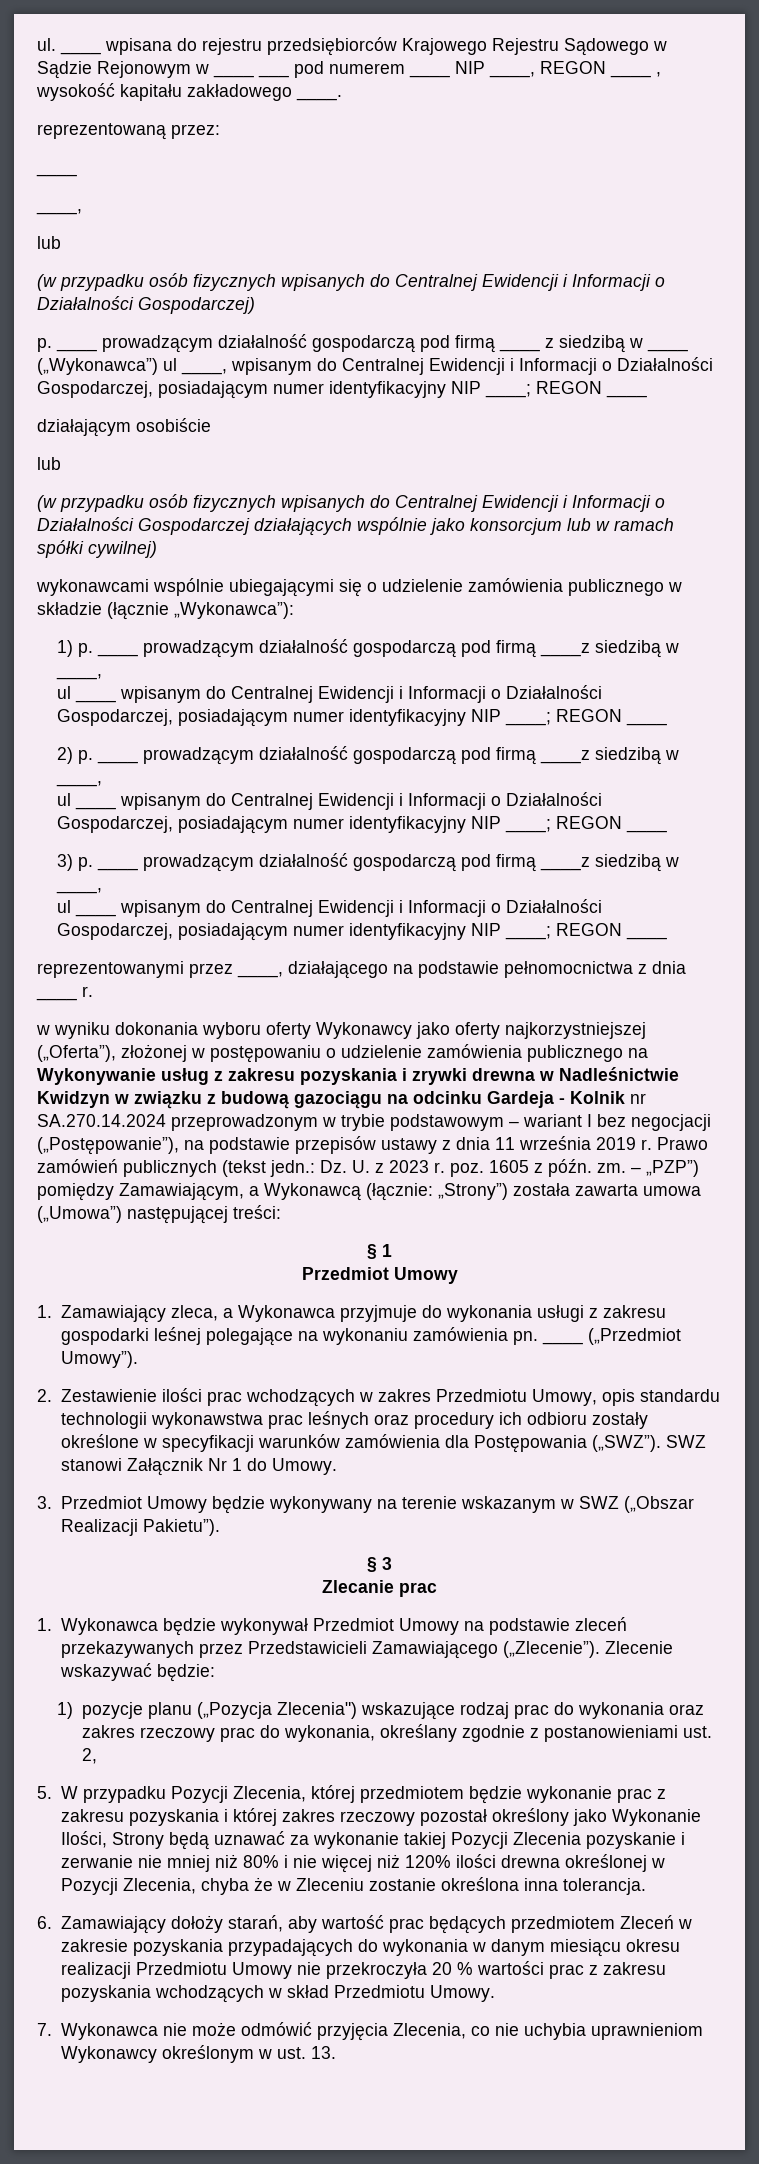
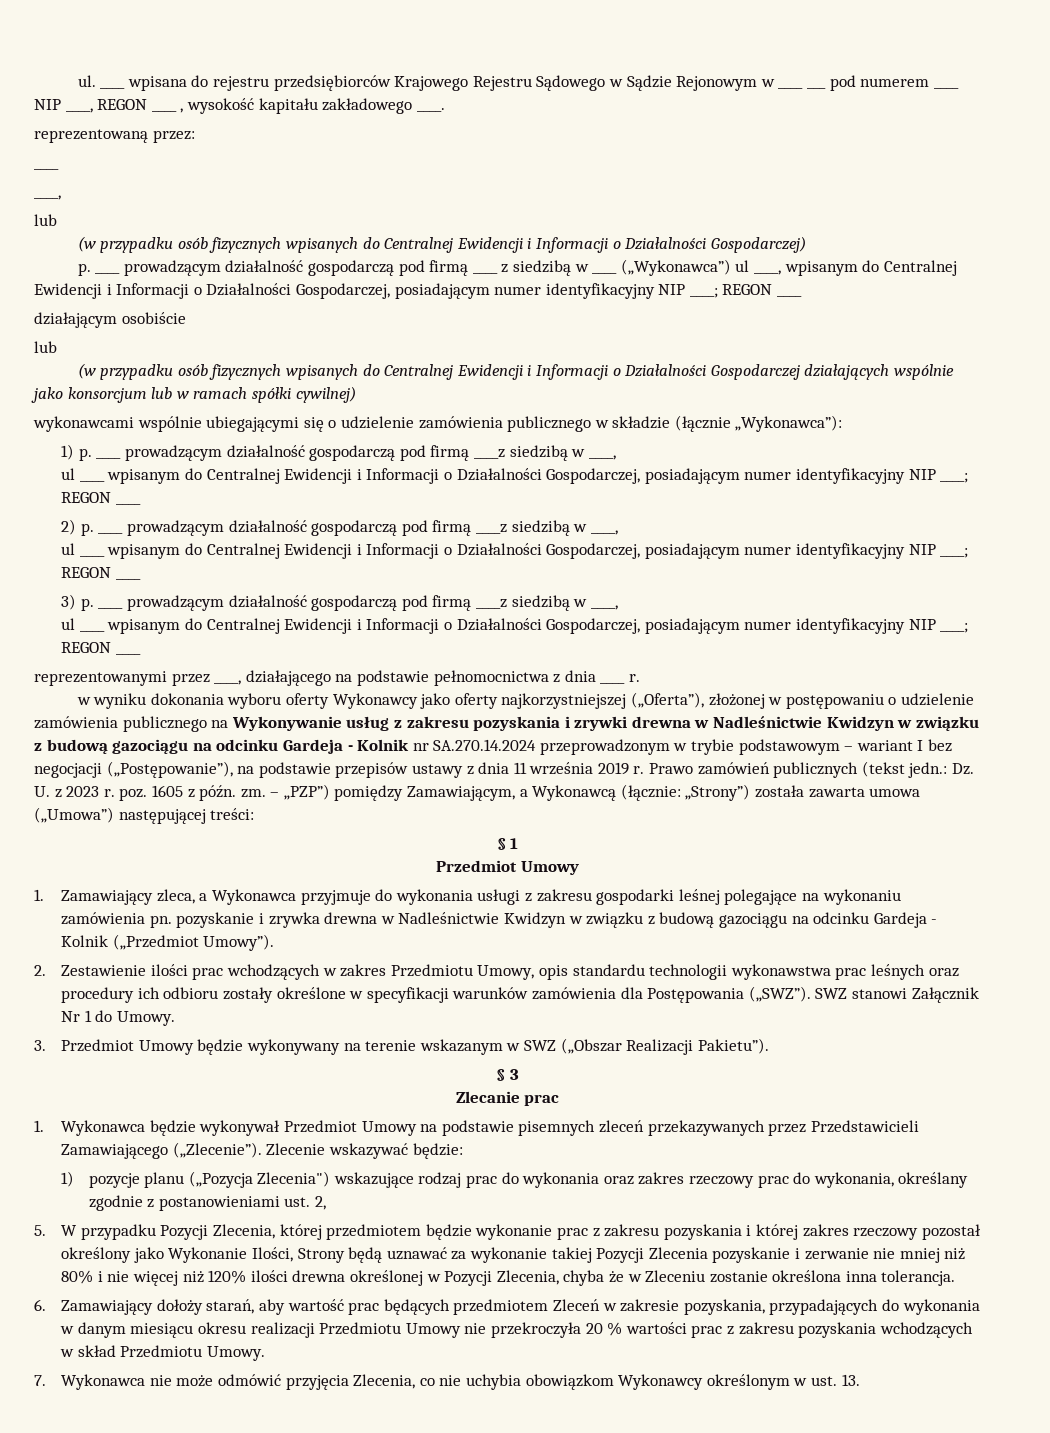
- 1. Zamawiający zleca, a Wykonawca przyjmuje do wykonania usługi z zakresu gospodarki leśnej polegające na wykonaniu zamówienia pn. ____ („Przedmiot Umowy”).
+ 1. Zamawiający zleca, a Wykonawca przyjmuje do wykonania usługi z zakresu gospodarki leśnej polegające na wykonaniu zamówienia pn. pozyskanie i zrywka drewna w Nadleśnictwie Kwidzyn w związku z budową gazociągu na odcinku Gardeja - Kolnik („Przedmiot Umowy”).
- 1. Wykonawca będzie wykonywał Przedmiot Umowy na podstawie zleceń przekazywanych przez Przedstawicieli Zamawiającego („Zlecenie”).
+ 1. Wykonawca będzie wykonywał Przedmiot Umowy na podstawie pisemnych zleceń przekazywanych przez Przedstawicieli Zamawiającego („Zlecenie”).
- 6. Zamawiający dołoży starań, aby wartość prac będących przedmiotem Zleceń w zakresie pozyskania przypadających do wykonania w danym miesiącu okresu realizacji Przedmiotu Umowy nie przekroczyła 20 % wartości prac z zakresu pozyskania wchodzących w skład Przedmiotu Umowy.
+ 6. Zamawiający dołoży starań, aby wartość prac będących przedmiotem Zleceń w zakresie pozyskania, przypadających do wykonania w danym miesiącu okresu realizacji Przedmiotu Umowy nie przekroczyła 20 % wartości prac z zakresu pozyskania wchodzących w skład Przedmiotu Umowy.
- 7. Wykonawca nie może odmówić przyjęcia Zlecenia, co nie uchybia uprawnieniom Wykonawcy określonym w ust. 13.
+ 7. Wykonawca nie może odmówić przyjęcia Zlecenia, co nie uchybia obowiązkom Wykonawcy określonym w ust. 13.

